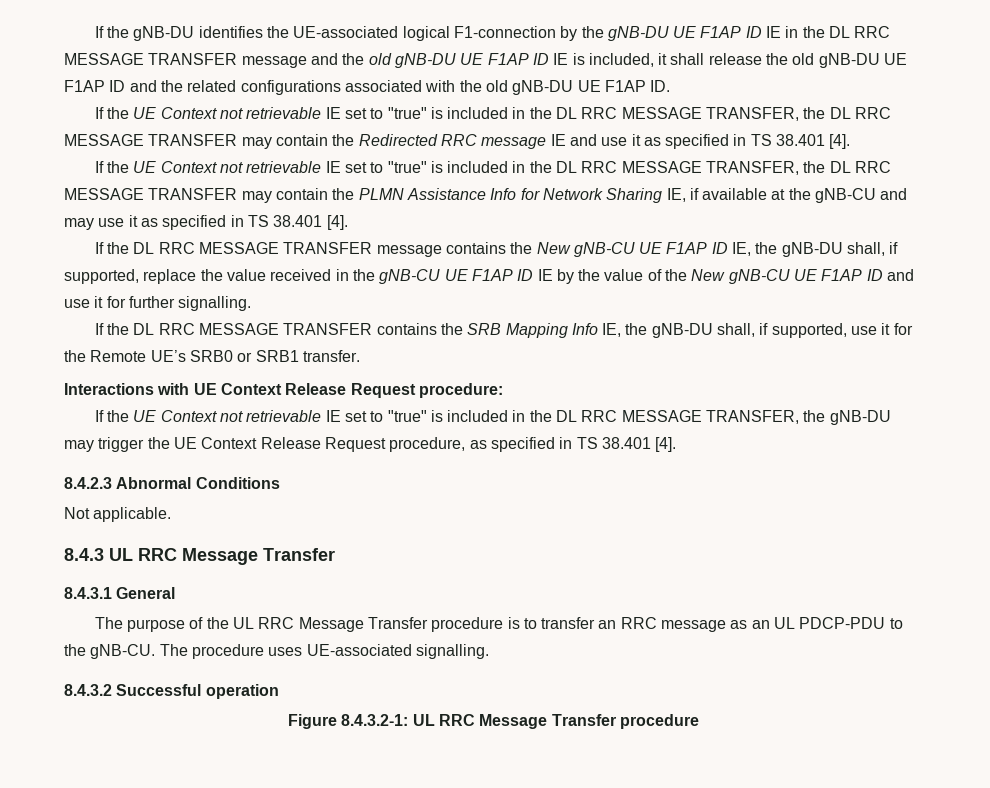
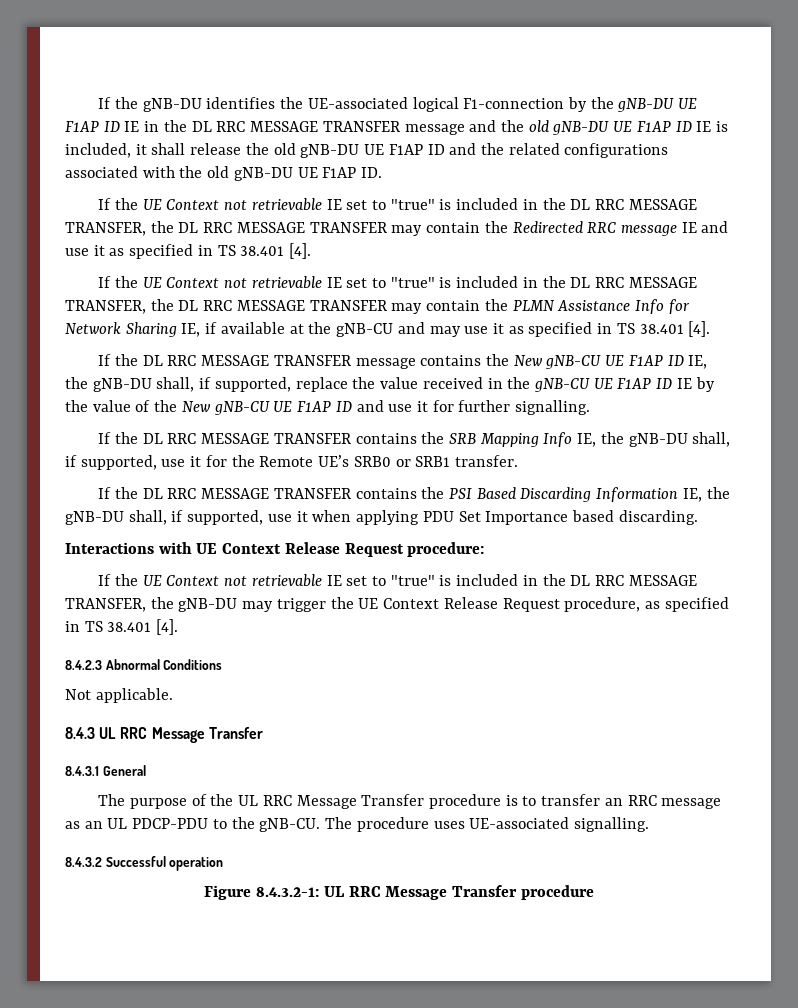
+ If the DL RRC MESSAGE TRANSFER contains the PSI Based Discarding Information IE, the gNB-DU shall, if supported, use it when applying PDU Set Importance based discarding.

